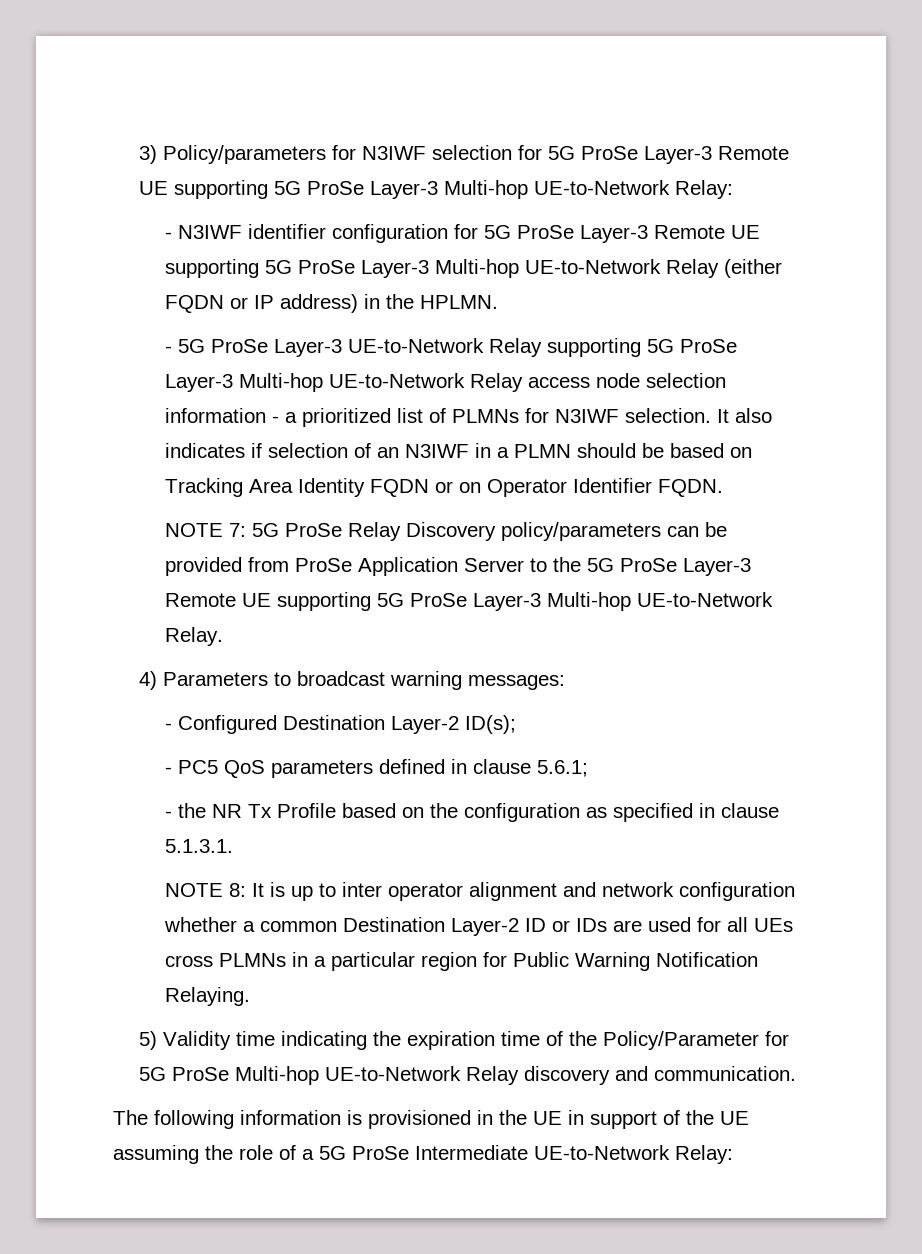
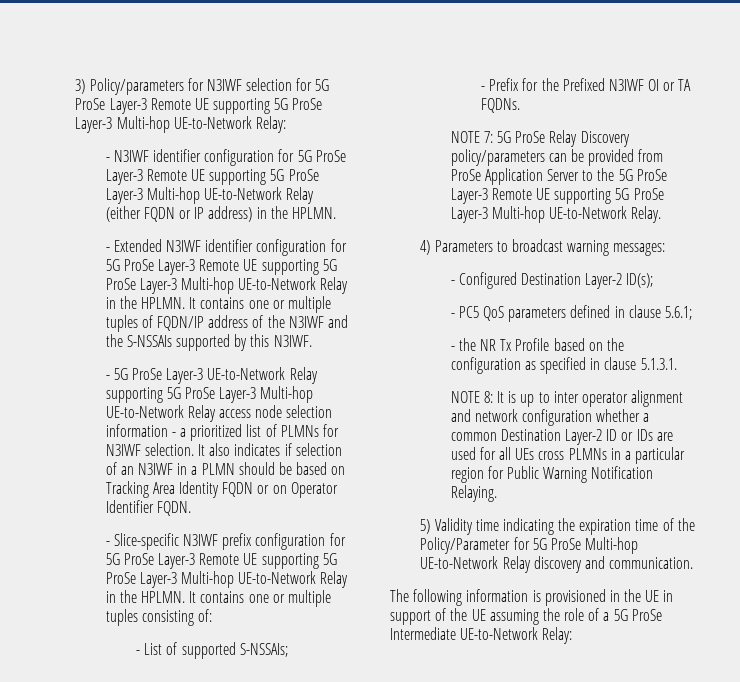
+ - Extended N3IWF identifier configuration for 5G ProSe Layer-3 Remote UE supporting 5G ProSe Layer-3 Multi-hop UE-to-Network Relay in the HPLMN. It contains one or multiple tuples of FQDN/IP address of the N3IWF and the S-NSSAIs supported by this N3IWF.
+ - Slice-specific N3IWF prefix configuration for 5G ProSe Layer-3 Remote UE supporting 5G ProSe Layer-3 Multi-hop UE-to-Network Relay in the HPLMN. It contains one or multiple tuples consisting of:
+ - List of supported S-NSSAIs;
+ - Prefix for the Prefixed N3IWF OI or TA FQDNs.

